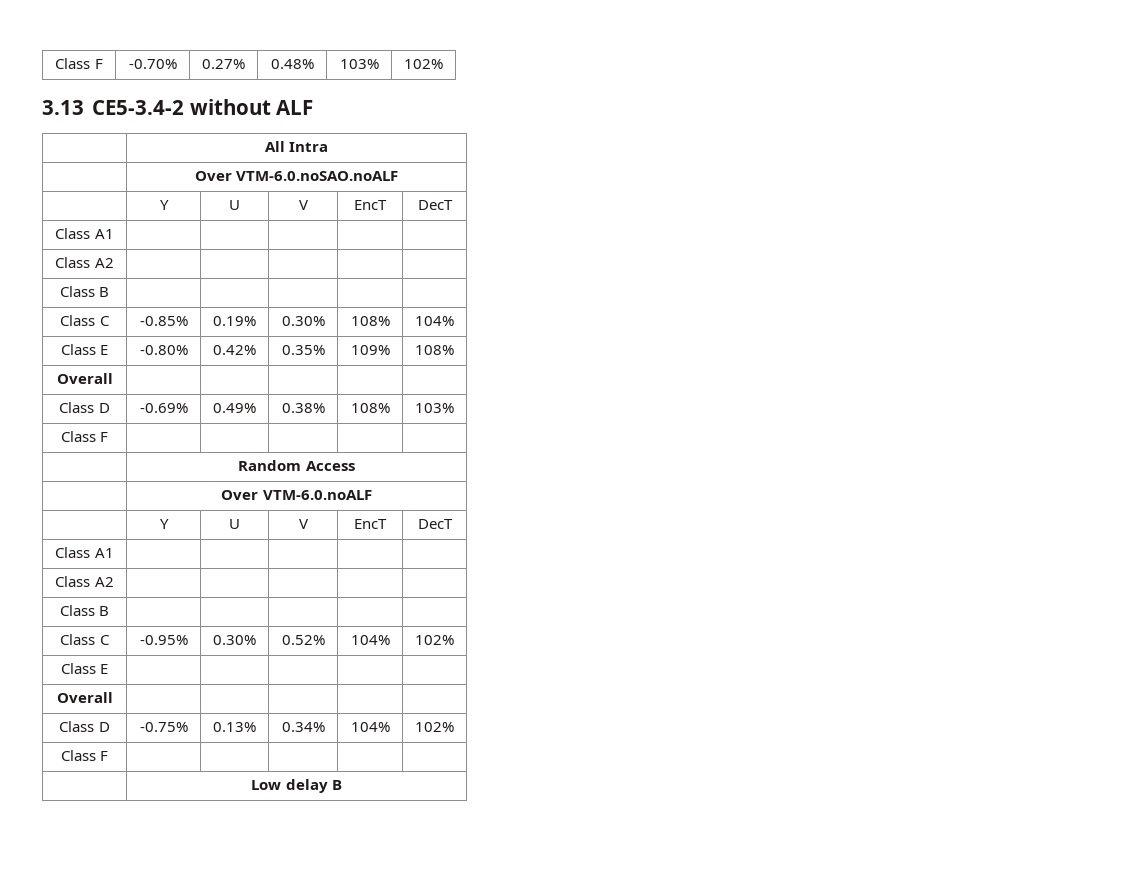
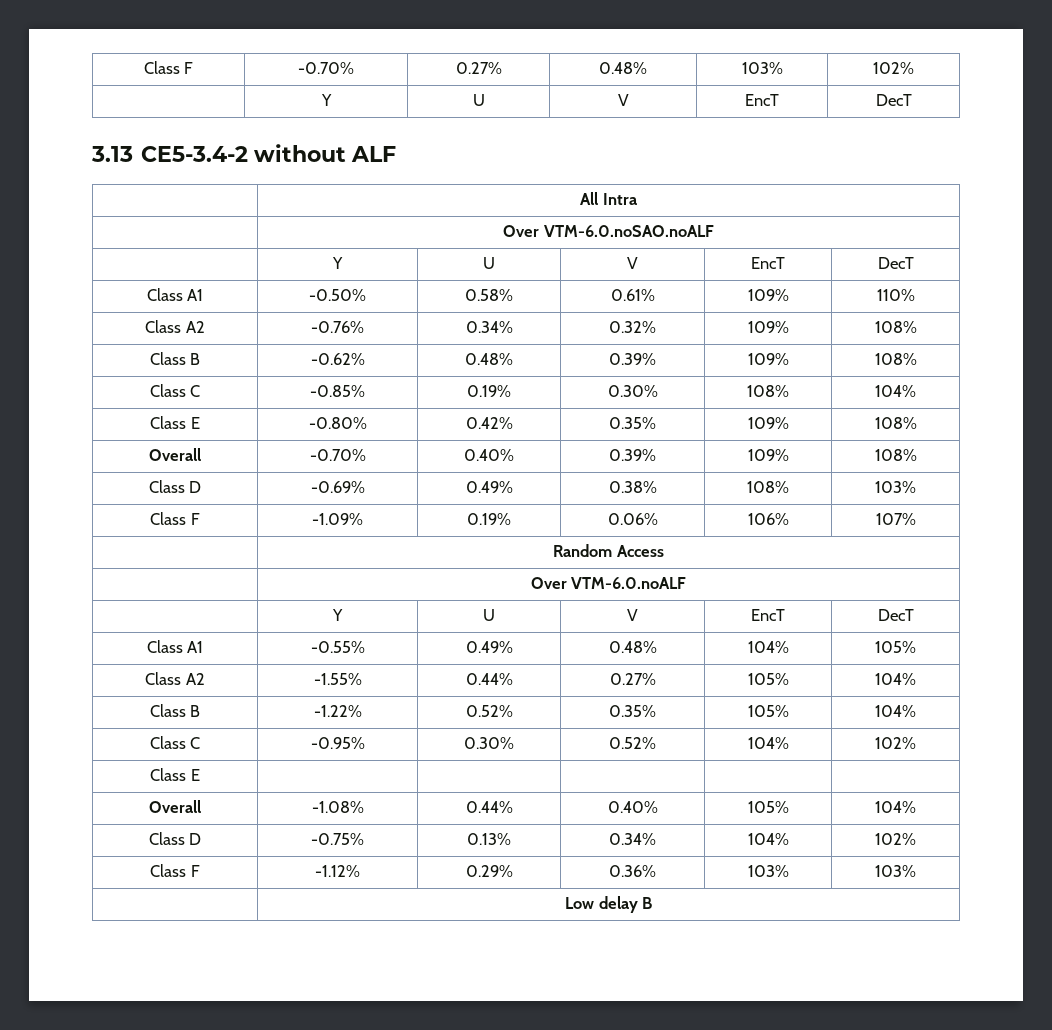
  Class F | -0.70% | 0.27% | 0.48% | 103% | 102%
+ | Y | U | V | EncT | DecT
  | Over VTM-6.0.noSAO.noALF
  | Y | U | V | EncT | DecT
- Class A1 | | | | |
- Class A2 | | | | |
- Class B | | | | |
+ Class A1 | -0.50% | 0.58% | 0.61% | 109% | 110%
+ Class A2 | -0.76% | 0.34% | 0.32% | 109% | 108%
+ Class B | -0.62% | 0.48% | 0.39% | 109% | 108%
  Class E | -0.80% | 0.42% | 0.35% | 109% | 108%
- Overall | | | | |
+ Overall | -0.70% | 0.40% | 0.39% | 109% | 108%
  Class D | -0.69% | 0.49% | 0.38% | 108% | 103%
- Class F | | | | |
+ Class F | -1.09% | 0.19% | 0.06% | 106% | 107%
  | Over VTM-6.0.noALF
  | Y | U | V | EncT | DecT
- Class A1 | | | | |
- Class A2 | | | | |
- Class B | | | | |
+ Class A1 | -0.55% | 0.49% | 0.48% | 104% | 105%
+ Class A2 | -1.55% | 0.44% | 0.27% | 105% | 104%
+ Class B | -1.22% | 0.52% | 0.35% | 105% | 104%
  Class E | | | | |
- Overall | | | | |
+ Overall | -1.08% | 0.44% | 0.40% | 105% | 104%
  Class D | -0.75% | 0.13% | 0.34% | 104% | 102%
- Class F | | | | |
+ Class F | -1.12% | 0.29% | 0.36% | 103% | 103%

